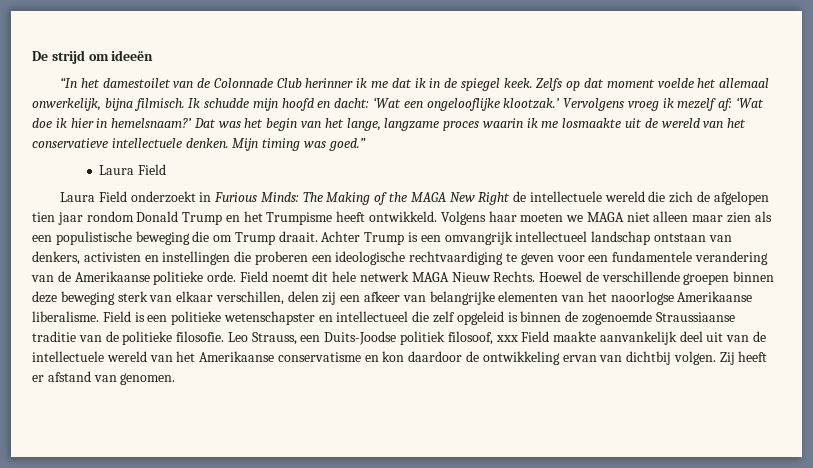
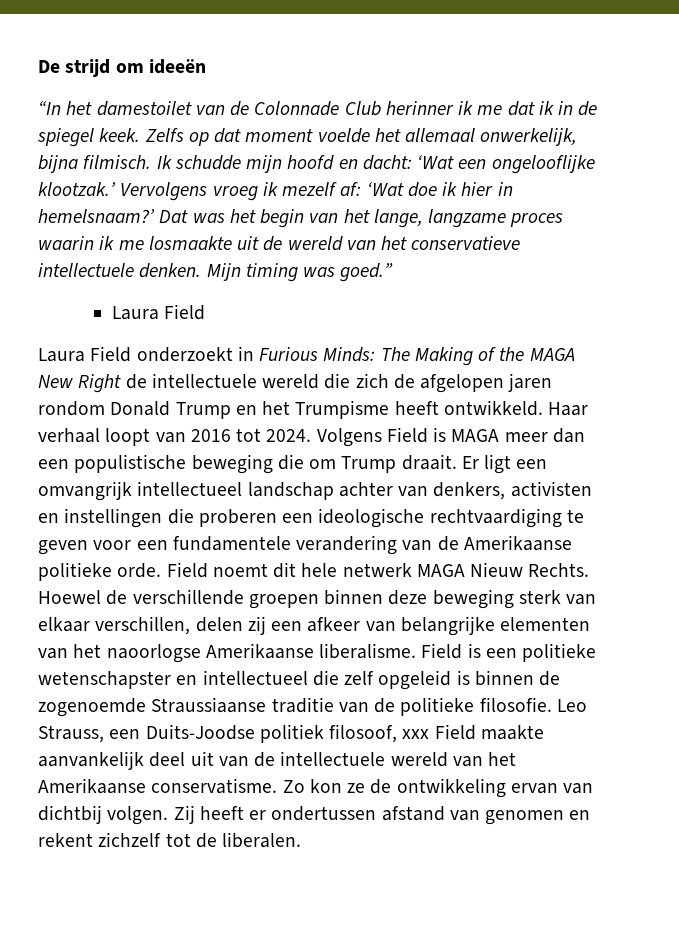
- Laura Field onderzoekt in Furious Minds: The Making of the MAGA New Right de intellectuele wereld die zich de afgelopen tien jaar rondom Donald Trump en het Trumpisme heeft ontwikkeld.
+ Laura Field onderzoekt in Furious Minds: The Making of the MAGA New Right de intellectuele wereld die zich de afgelopen jaren rondom Donald Trump en het Trumpisme heeft ontwikkeld.
- Volgens haar moeten we MAGA niet alleen maar zien als een populistische beweging die om Trump draait.
+ Haar verhaal loopt van 2016 tot 2024. Volgens Field is MAGA meer dan een populistische beweging die om Trump draait.
- Achter Trump is een omvangrijk intellectueel landschap ontstaan van denkers, activisten en instellingen die proberen een ideologische rechtvaardiging te geven voor een fundamentele verandering van de Amerikaanse politieke orde.
+ Er ligt een omvangrijk intellectueel landschap achter van denkers, activisten en instellingen die proberen een ideologische rechtvaardiging te geven voor een fundamentele verandering van de Amerikaanse politieke orde.
- Leo Strauss, een Duits-Joodse politiek filosoof, xxx Field maakte aanvankelijk deel uit van de intellectuele wereld van het Amerikaanse conservatisme en kon daardoor de ontwikkeling ervan van dichtbij volgen.
+ Leo Strauss, een Duits-Joodse politiek filosoof, xxx Field maakte aanvankelijk deel uit van de intellectuele wereld van het Amerikaanse conservatisme. Zo kon ze de ontwikkeling ervan van dichtbij volgen.
- Zij heeft er afstand van genomen.
+ Zij heeft er ondertussen afstand van genomen en rekent zichzelf tot de liberalen.

